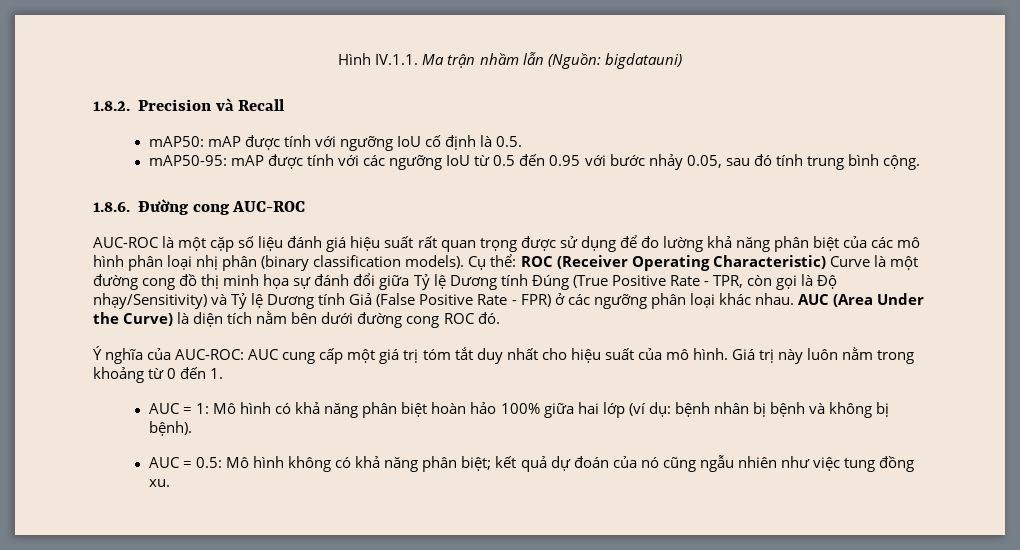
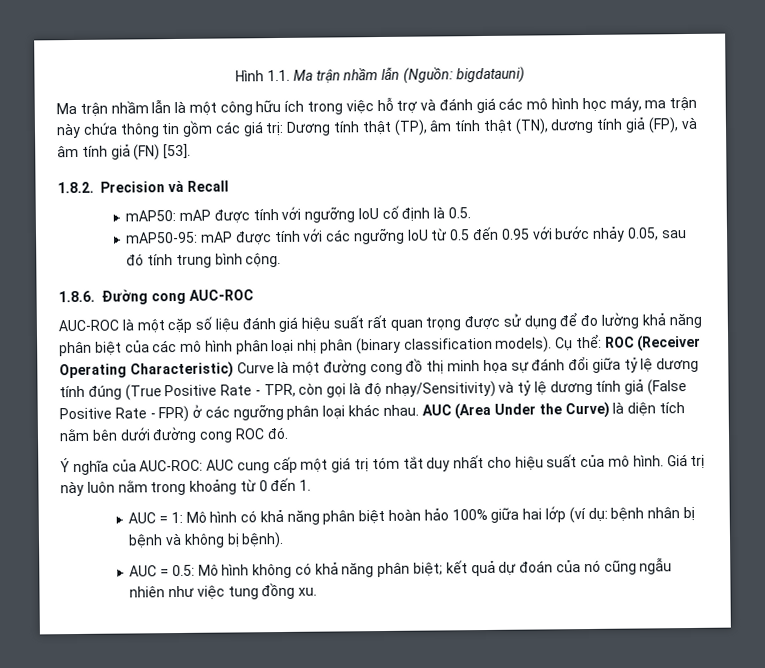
- Hình IV.1.1. Ma trận nhầm lẫn (Nguồn: bigdatauni)
+ Hình 1.1. Ma trận nhầm lẫn (Nguồn: bigdatauni)
+ Ma trận nhầm lẫn là một công hữu ích trong việc hỗ trợ và đánh giá các mô hình học máy, ma trận này chứa thông tin gồm các giá trị: Dương tính thật (TP), âm tính thật (TN), dương tính giả (FP), và âm tính giả (FN) [53].
- Cụ thể: ROC (Receiver Operating Characteristic) Curve là một đường cong đồ thị minh họa sự đánh đổi giữa Tỷ lệ Dương tính Đúng (True Positive Rate - TPR, còn gọi là Độ nhạy/Sensitivity) và Tỷ lệ Dương tính Giả (False Positive Rate - FPR) ở các ngưỡng phân loại khác nhau.
+ Cụ thể: ROC (Receiver Operating Characteristic) Curve là một đường cong đồ thị minh họa sự đánh đổi giữa tỷ lệ dương tính đúng (True Positive Rate - TPR, còn gọi là độ nhạy/Sensitivity) và tỷ lệ dương tính giả (False Positive Rate - FPR) ở các ngưỡng phân loại khác nhau.

